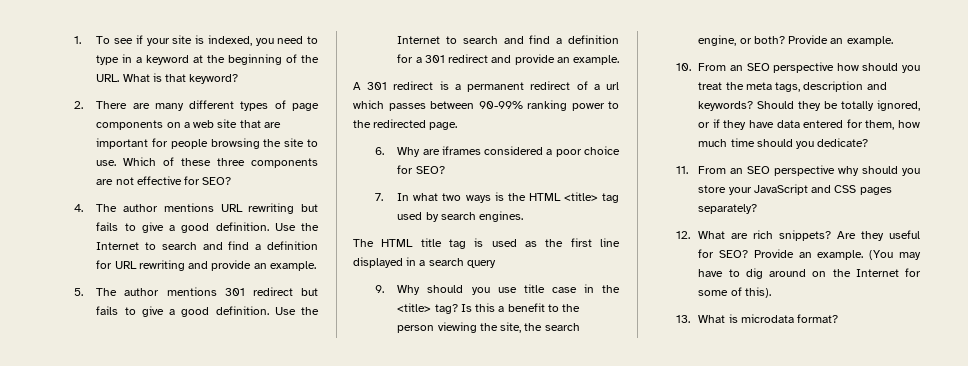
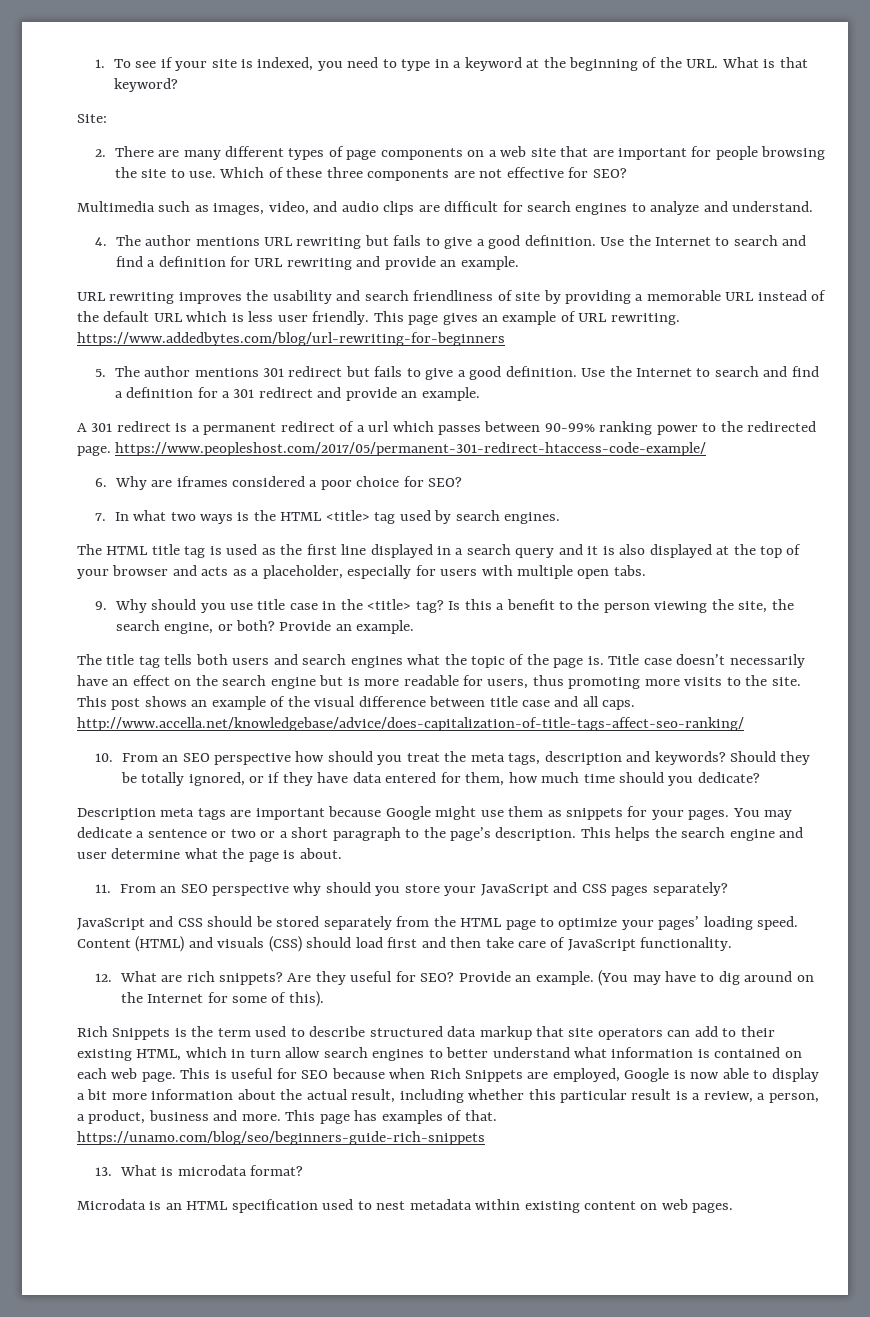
+ Site:
+ Multimedia such as images, video, and audio clips are difficult for search engines to analyze and understand.
+ URL rewriting improves the usability and search friendliness of site by providing a memorable URL instead of the default URL which is less user friendly. This page gives an example of URL rewriting. https://www.addedbytes.com/blog/url-rewriting-for-beginners
- A 301 redirect is a permanent redirect of a url which passes between 90-99% ranking power to the redirected page.
+ A 301 redirect is a permanent redirect of a url which passes between 90-99% ranking power to the redirected page. https://www.peopleshost.com/2017/05/permanent-301-redirect-htaccess-code-example/
- The HTML title tag is used as the first line displayed in a search query
+ The HTML title tag is used as the first line displayed in a search query and it is also displayed at the top of your browser and acts as a placeholder, especially for users with multiple open tabs.
+ The title tag tells both users and search engines what the topic of the page is. Title case doesn’t necessarily have an effect on the search engine but is more readable for users, thus promoting more visits to the site. This post shows an example of the visual difference between title case and all caps. http://www.accella.net/knowledgebase/advice/does-capitalization-of-title-tags-affect-seo-ranking/
+ Description meta tags are important because Google might use them as snippets for your pages. You may dedicate a sentence or two or a short paragraph to the page’s description. This helps the search engine and user determine what the page is about.
+ JavaScript and CSS should be stored separately from the HTML page to optimize your pages’ loading speed. Content (HTML) and visuals (CSS) should load first and then take care of JavaScript functionality.
+ Rich Snippets is the term used to describe structured data markup that site operators can add to their existing HTML, which in turn allow search engines to better understand what information is contained on each web page. This is useful for SEO because when Rich Snippets are employed, Google is now able to display a bit more information about the actual result, including whether this particular result is a review, a person, a product, business and more. This page has examples of that. https://unamo.com/blog/seo/beginners-guide-rich-snippets
+ Microdata is an HTML specification used to nest metadata within existing content on web pages.

